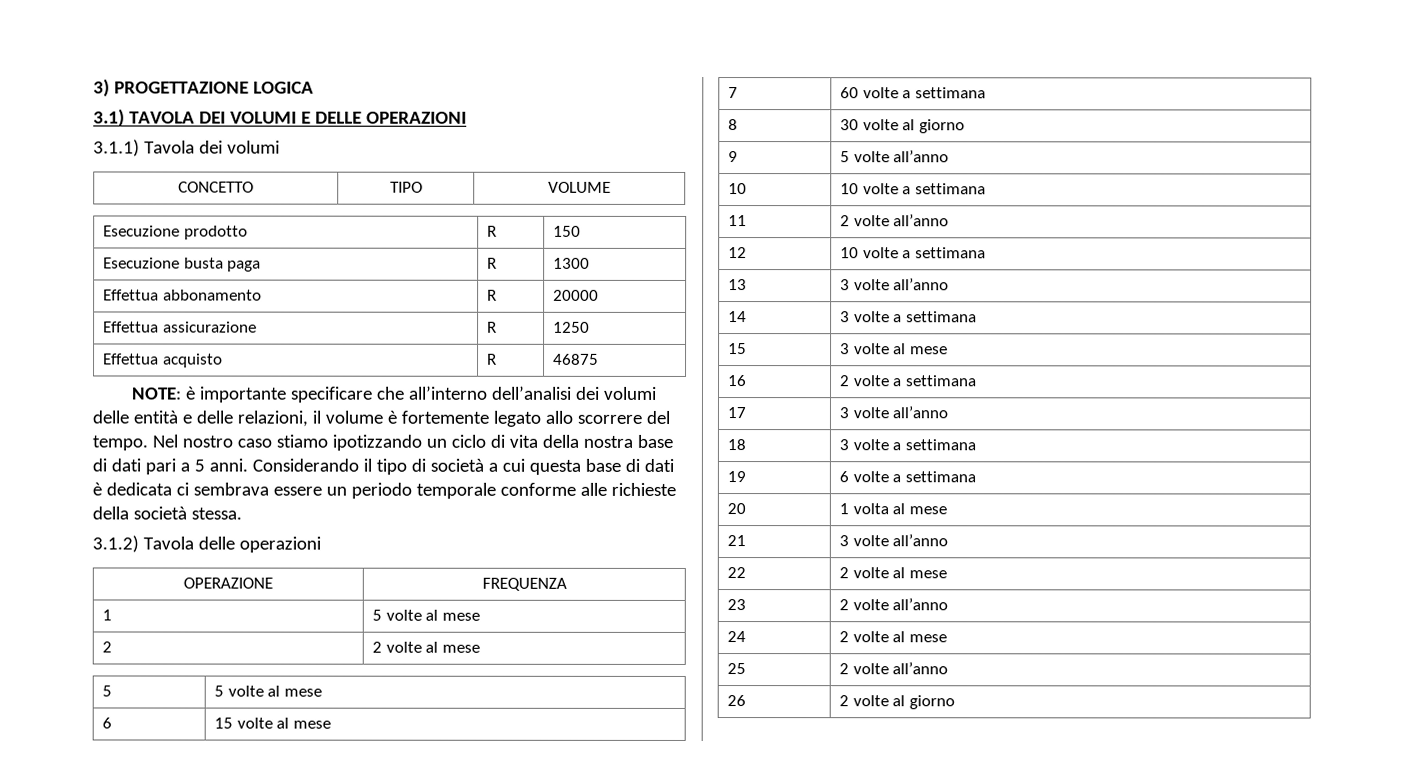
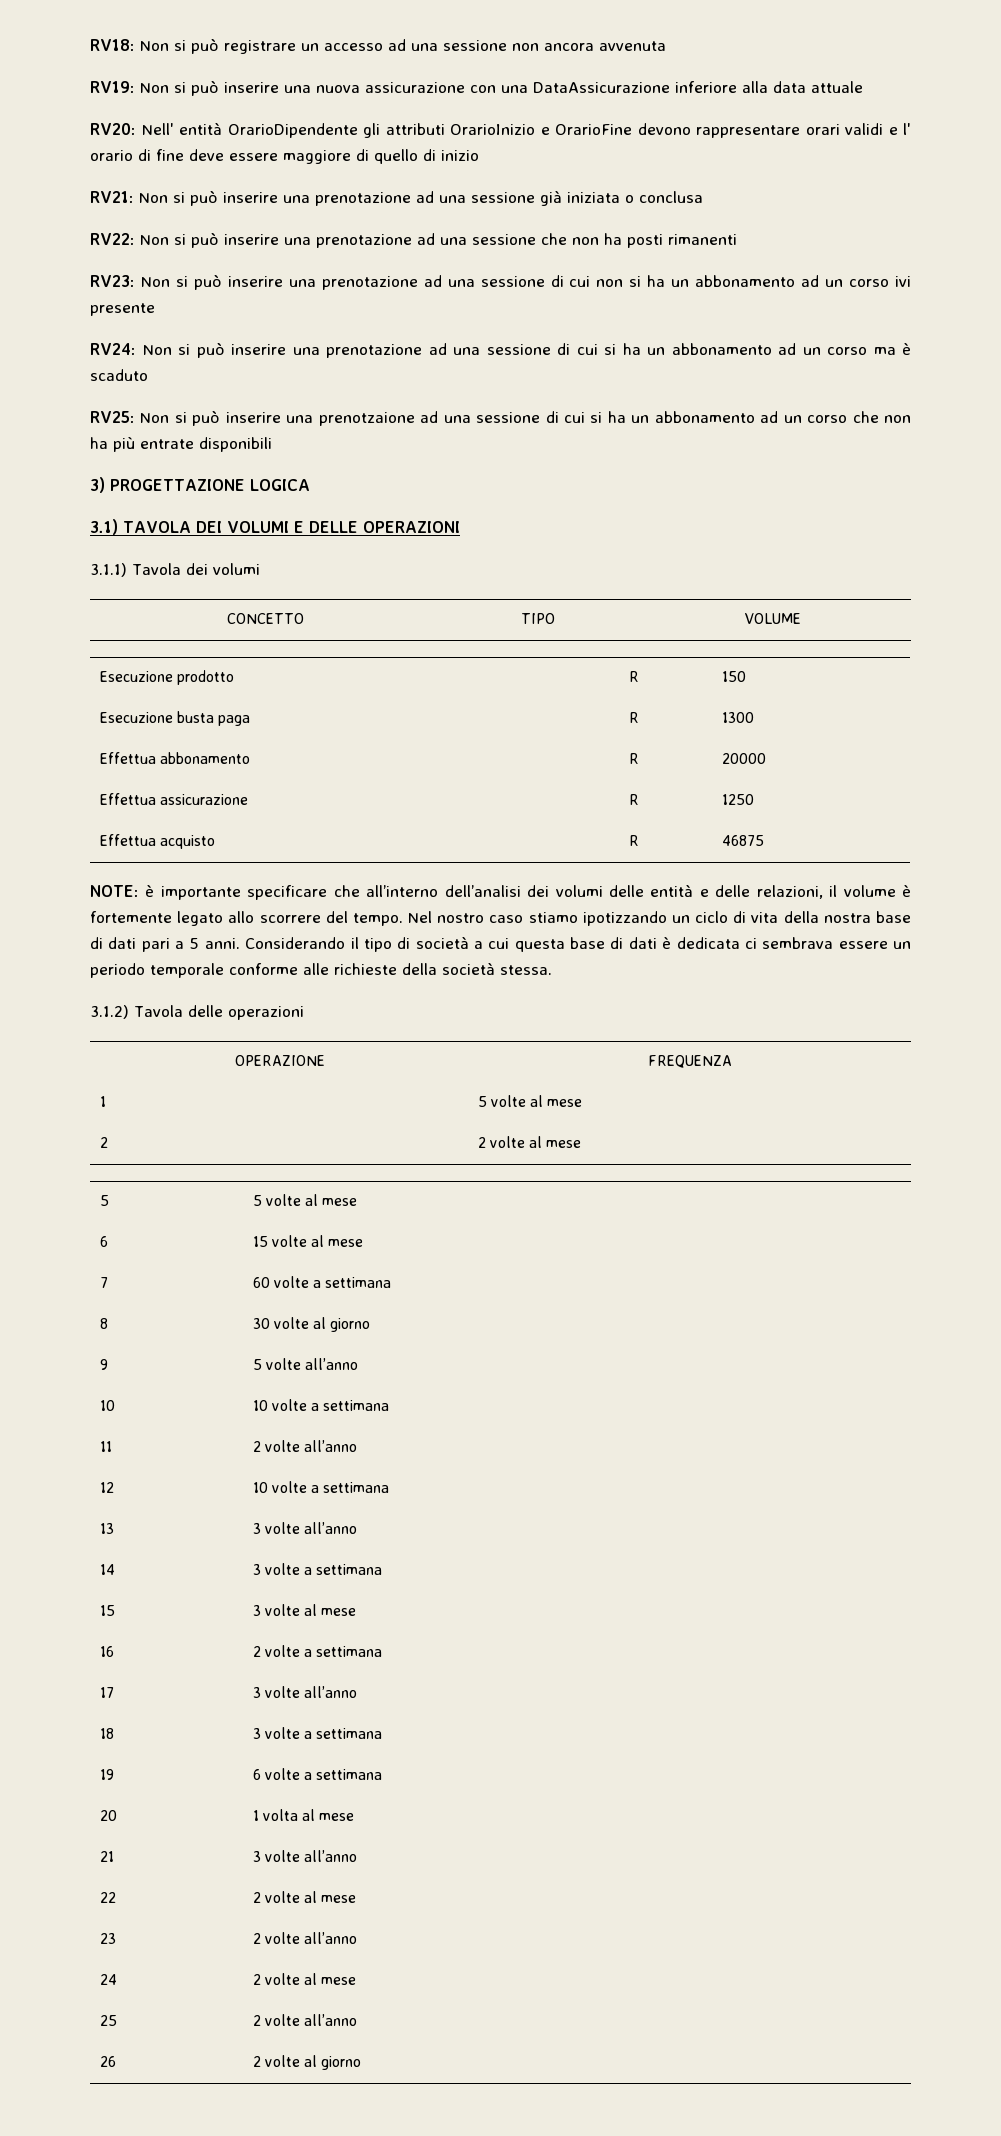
+ RV18: Non si può registrare un accesso ad una sessione non ancora avvenuta
+ RV19: Non si può inserire una nuova assicurazione con una DataAssicurazione inferiore alla data attuale
+ RV20: Nell' entità OrarioDipendente gli attributi OrarioInizio e OrarioFine devono rappresentare orari validi e l' orario di fine deve essere maggiore di quello di inizio
+ RV21: Non si può inserire una prenotazione ad una sessione già iniziata o conclusa
+ RV22: Non si può inserire una prenotazione ad una sessione che non ha posti rimanenti
+ RV23: Non si può inserire una prenotazione ad una sessione di cui non si ha un abbonamento ad un corso ivi presente
+ RV24: Non si può inserire una prenotazione ad una sessione di cui si ha un abbonamento ad un corso ma è scaduto
+ RV25: Non si può inserire una prenotzaione ad una sessione di cui si ha un abbonamento ad un corso che non ha più entrate disponibili

